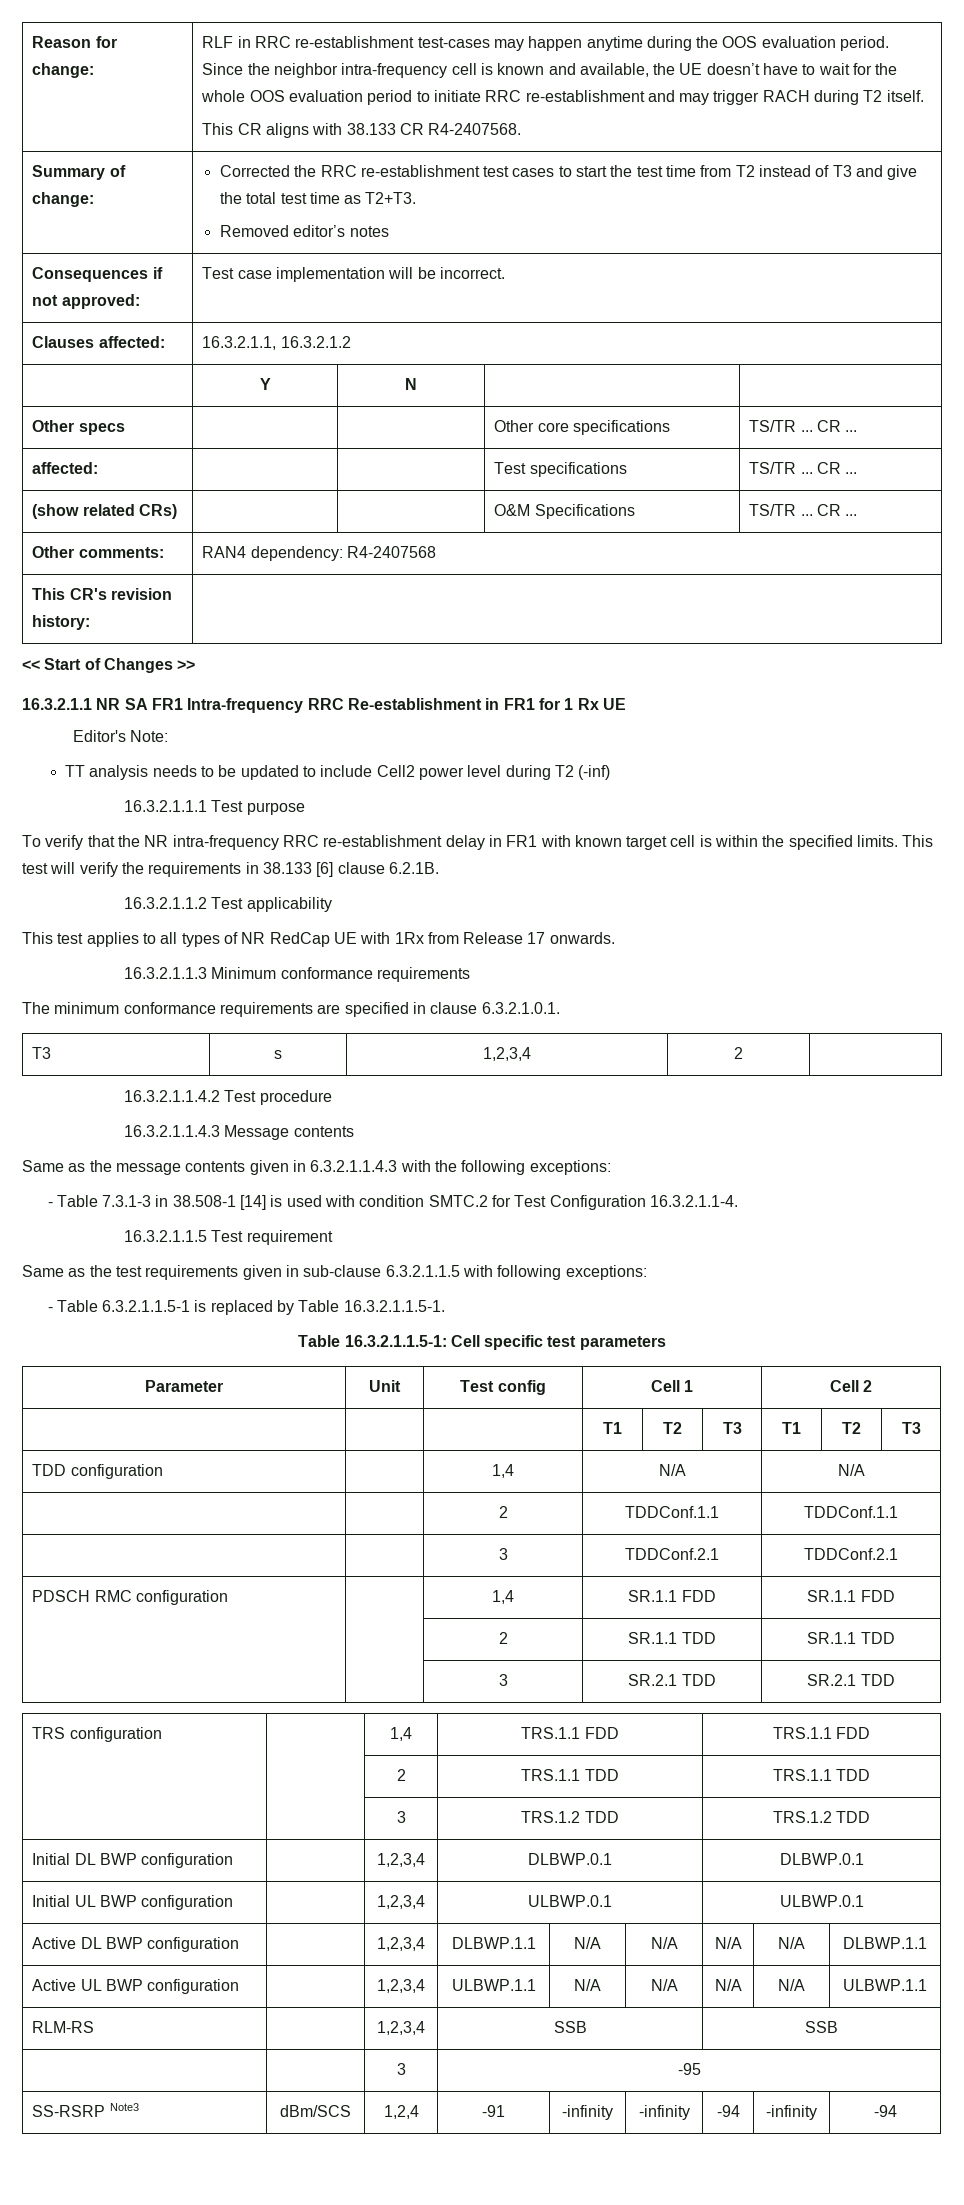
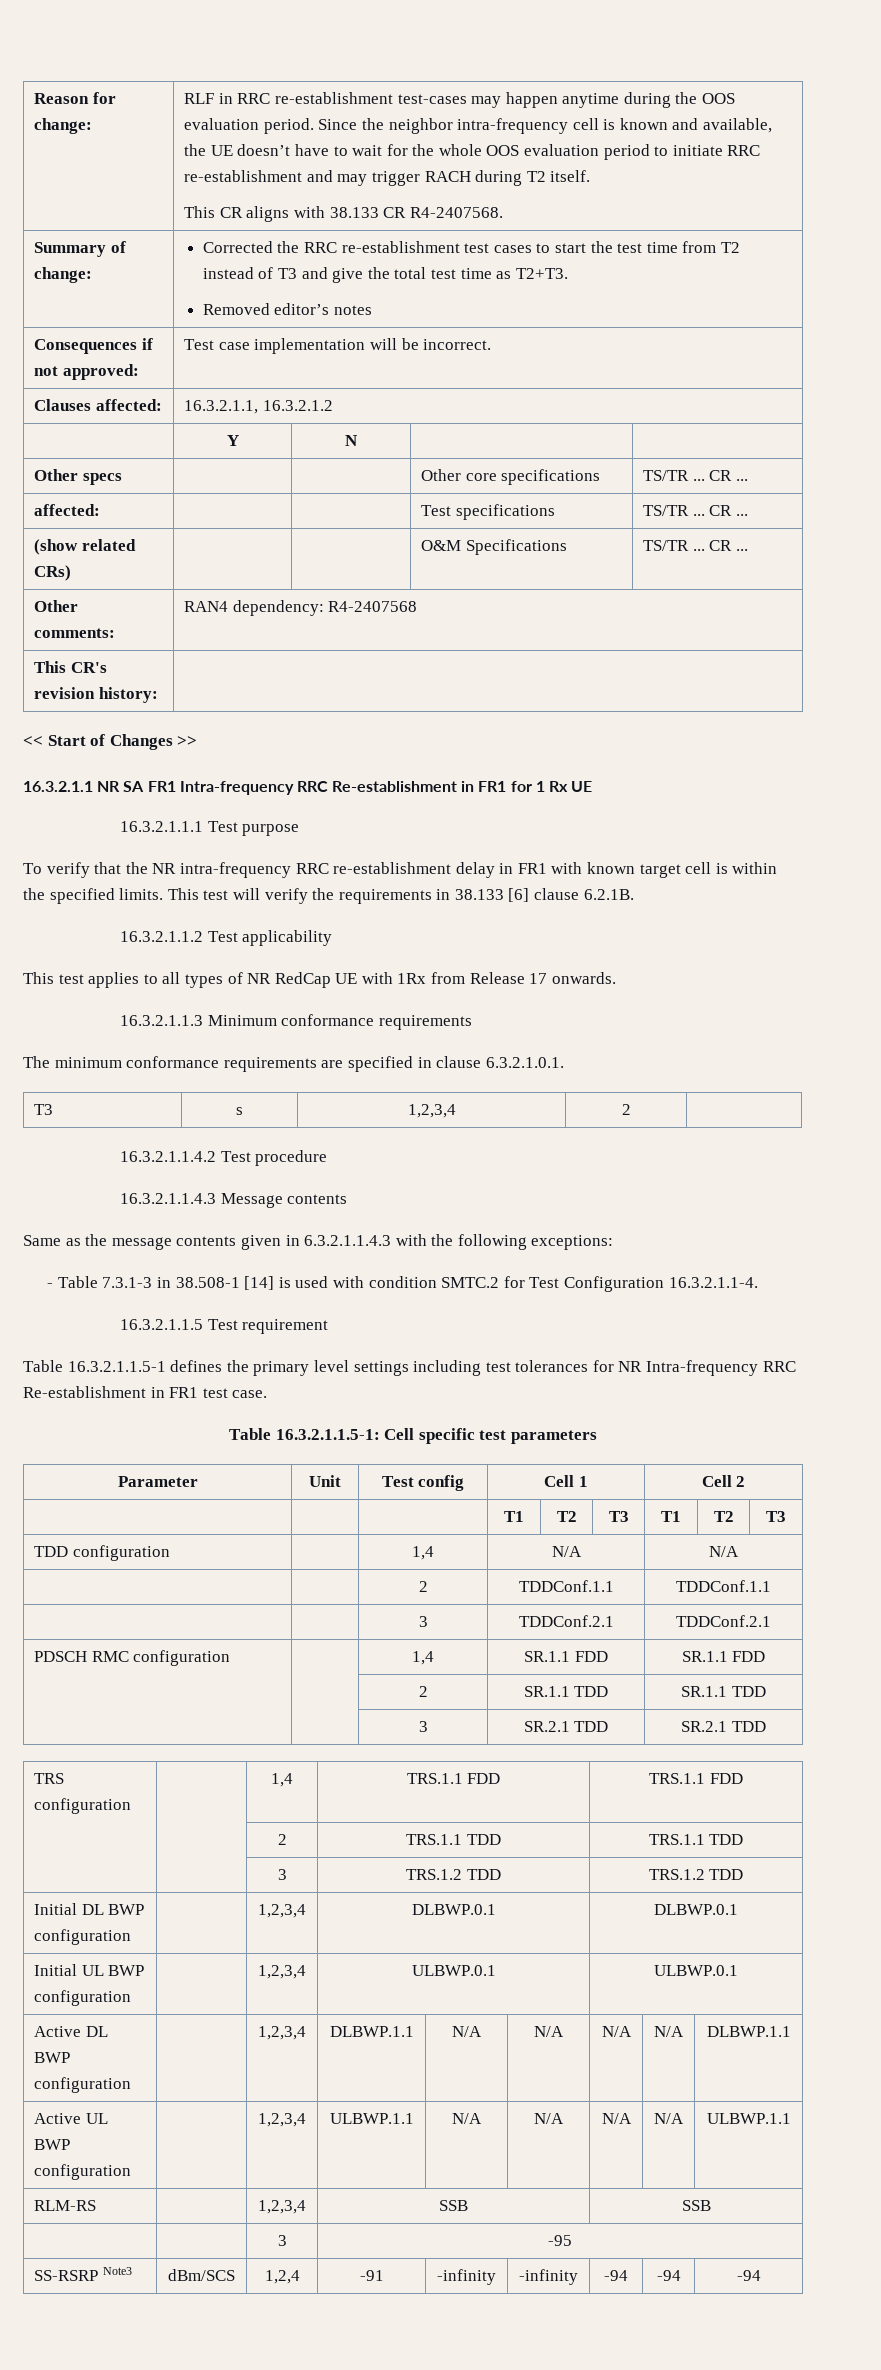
- Editor's Note:
- TT analysis needs to be updated to include Cell2 power level during T2 (-inf)
- Same as the test requirements given in sub-clause 6.3.2.1.1.5 with following exceptions:
- - Table 6.3.2.1.1.5-1 is replaced by Table 16.3.2.1.1.5-1.
+ Table 16.3.2.1.1.5-1 defines the primary level settings including test tolerances for NR Intra-frequency RRC Re-establishment in FR1 test case.
- SS-RSRP Note3 | dBm/SCS | 1,2,4 | -91 | -infinity | -infinity | -94 | -infinity | -94
+ SS-RSRP Note3 | dBm/SCS | 1,2,4 | -91 | -infinity | -infinity | -94 | -94 | -94

